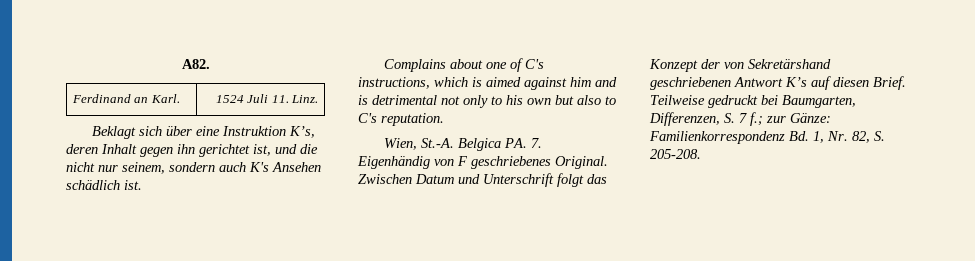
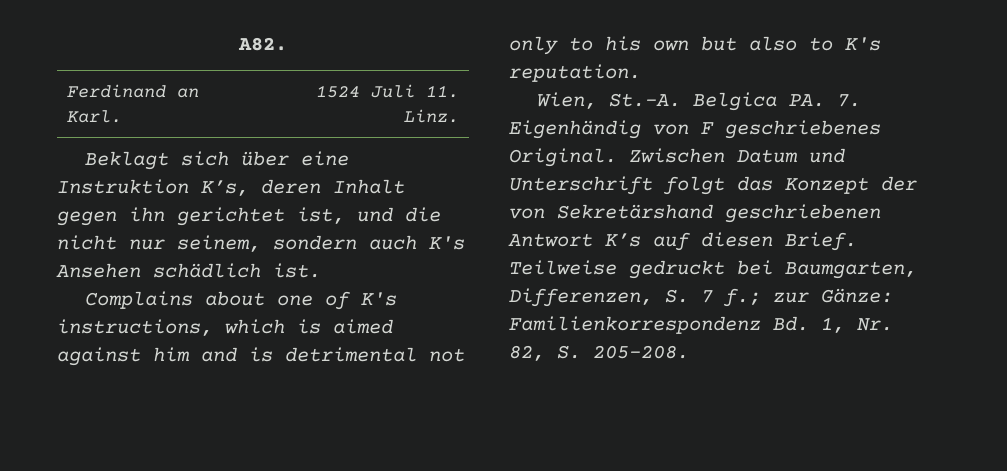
- Complains about one of C's instructions, which is aimed against him and is detrimental not only to his own but also to C's reputation.
+ Complains about one of K's instructions, which is aimed against him and is detrimental not only to his own but also to K's reputation.

